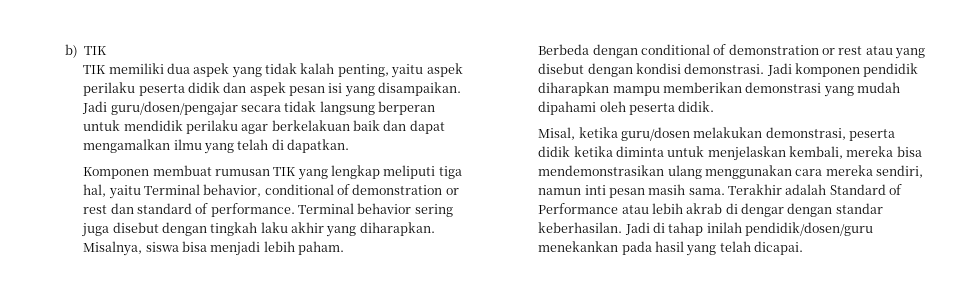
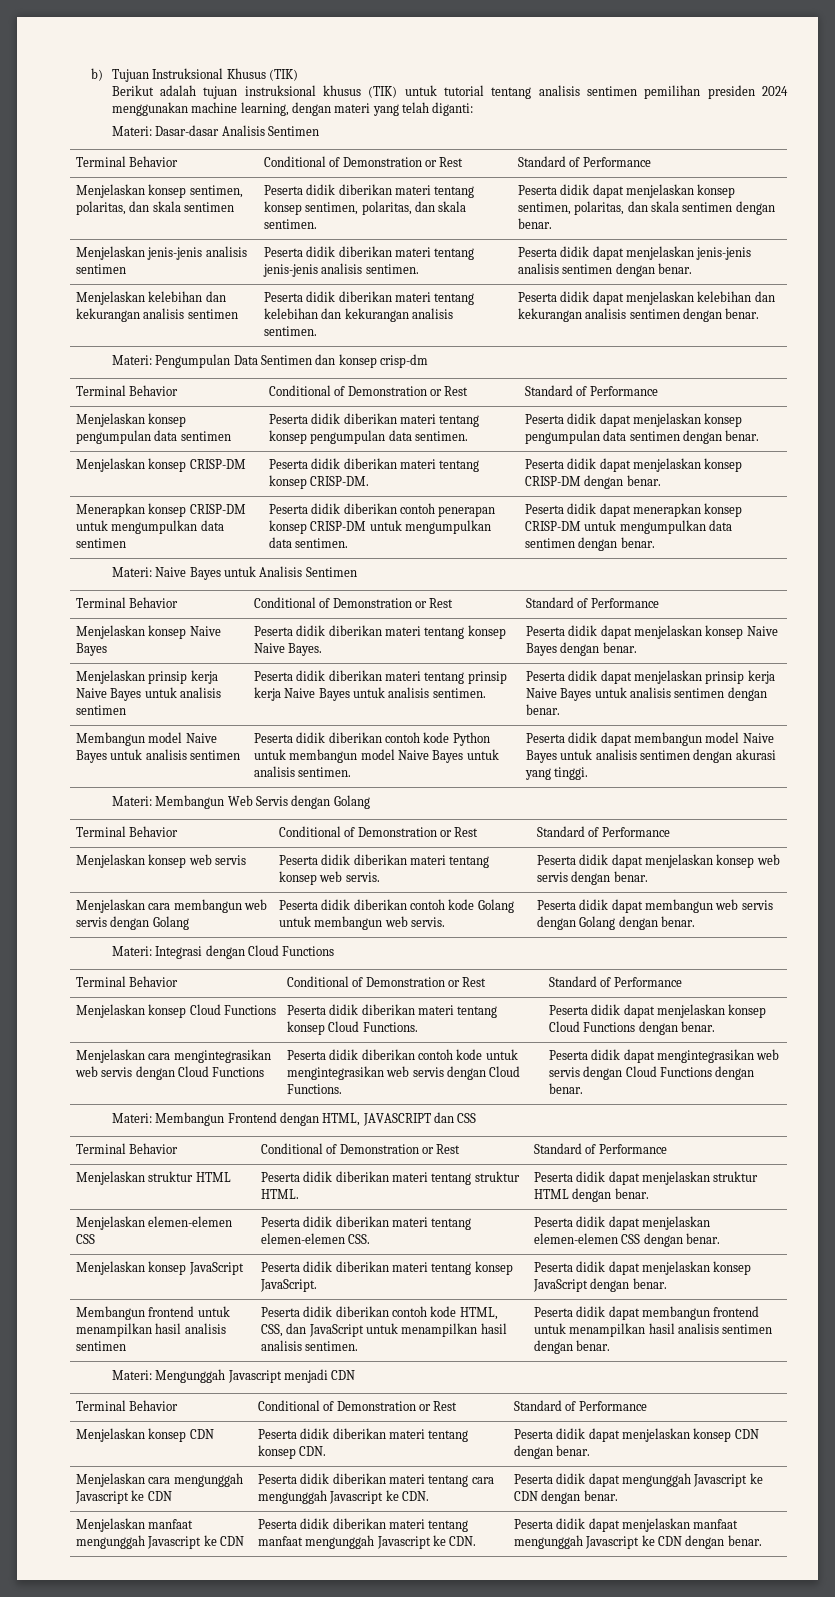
- b) TIK
- TIK memiliki dua aspek yang tidak kalah penting, yaitu aspek perilaku peserta didik dan aspek pesan isi yang disampaikan. Jadi guru/dosen/pengajar secara tidak langsung berperan untuk mendidik perilaku agar berkelakuan baik dan dapat mengamalkan ilmu yang telah di dapatkan.
- Komponen membuat rumusan TIK yang lengkap meliputi tiga hal, yaitu Terminal behavior, conditional of demonstration or rest dan standard of performance. Terminal behavior sering juga disebut dengan tingkah laku akhir yang diharapkan. Misalnya, siswa bisa menjadi lebih paham.
- Berbeda dengan conditional of demonstration or rest atau yang disebut dengan kondisi demonstrasi. Jadi komponen pendidik diharapkan mampu memberikan demonstrasi yang mudah dipahami oleh peserta didik.
- Misal, ketika guru/dosen melakukan demonstrasi, peserta didik ketika diminta untuk menjelaskan kembali, mereka bisa mendemonstrasikan ulang menggunakan cara mereka sendiri, namun inti pesan masih sama. Terakhir adalah Standard of Performance atau lebih akrab di dengar dengan standar keberhasilan. Jadi di tahap inilah pendidik/dosen/guru menekankan pada hasil yang telah dicapai.
+ b) Tujuan Instruksional Khusus (TIK)
+ Berikut adalah tujuan instruksional khusus (TIK) untuk tutorial tentang analisis sentimen pemilihan presiden 2024 menggunakan machine learning, dengan materi yang telah diganti:
+ Materi: Dasar-dasar Analisis Sentimen
+ Terminal Behavior | Conditional of Demonstration or Rest | Standard of Performance
+ Menjelaskan konsep sentimen, polaritas, dan skala sentimen | Peserta didik diberikan materi tentang konsep sentimen, polaritas, dan skala sentimen. | Peserta didik dapat menjelaskan konsep sentimen, polaritas, dan skala sentimen dengan benar.
+ Menjelaskan jenis-jenis analisis sentimen | Peserta didik diberikan materi tentang jenis-jenis analisis sentimen. | Peserta didik dapat menjelaskan jenis-jenis analisis sentimen dengan benar.
+ Menjelaskan kelebihan dan kekurangan analisis sentimen | Peserta didik diberikan materi tentang kelebihan dan kekurangan analisis sentimen. | Peserta didik dapat menjelaskan kelebihan dan kekurangan analisis sentimen dengan benar.
+ Materi: Pengumpulan Data Sentimen dan konsep crisp-dm
+ Terminal Behavior | Conditional of Demonstration or Rest | Standard of Performance
+ Menjelaskan konsep pengumpulan data sentimen | Peserta didik diberikan materi tentang konsep pengumpulan data sentimen. | Peserta didik dapat menjelaskan konsep pengumpulan data sentimen dengan benar.
+ Menjelaskan konsep CRISP-DM | Peserta didik diberikan materi tentang konsep CRISP-DM. | Peserta didik dapat menjelaskan konsep CRISP-DM dengan benar.
+ Menerapkan konsep CRISP-DM untuk mengumpulkan data sentimen | Peserta didik diberikan contoh penerapan konsep CRISP-DM untuk mengumpulkan data sentimen. | Peserta didik dapat menerapkan konsep CRISP-DM untuk mengumpulkan data sentimen dengan benar.
+ Materi: Naive Bayes untuk Analisis Sentimen
+ Terminal Behavior | Conditional of Demonstration or Rest | Standard of Performance
+ Menjelaskan konsep Naive Bayes | Peserta didik diberikan materi tentang konsep Naive Bayes. | Peserta didik dapat menjelaskan konsep Naive Bayes dengan benar.
+ Menjelaskan prinsip kerja Naive Bayes untuk analisis sentimen | Peserta didik diberikan materi tentang prinsip kerja Naive Bayes untuk analisis sentimen. | Peserta didik dapat menjelaskan prinsip kerja Naive Bayes untuk analisis sentimen dengan benar.
+ Membangun model Naive Bayes untuk analisis sentimen | Peserta didik diberikan contoh kode Python untuk membangun model Naive Bayes untuk analisis sentimen. | Peserta didik dapat membangun model Naive Bayes untuk analisis sentimen dengan akurasi yang tinggi.
+ Materi: Membangun Web Servis dengan Golang
+ Terminal Behavior | Conditional of Demonstration or Rest | Standard of Performance
+ Menjelaskan konsep web servis | Peserta didik diberikan materi tentang konsep web servis. | Peserta didik dapat menjelaskan konsep web servis dengan benar.
+ Menjelaskan cara membangun web servis dengan Golang | Peserta didik diberikan contoh kode Golang untuk membangun web servis. | Peserta didik dapat membangun web servis dengan Golang dengan benar.
+ Materi: Integrasi dengan Cloud Functions
+ Terminal Behavior | Conditional of Demonstration or Rest | Standard of Performance
+ Menjelaskan konsep Cloud Functions | Peserta didik diberikan materi tentang konsep Cloud Functions. | Peserta didik dapat menjelaskan konsep Cloud Functions dengan benar.
+ Menjelaskan cara mengintegrasikan web servis dengan Cloud Functions | Peserta didik diberikan contoh kode untuk mengintegrasikan web servis dengan Cloud Functions. | Peserta didik dapat mengintegrasikan web servis dengan Cloud Functions dengan benar.
+ Materi: Membangun Frontend dengan HTML, JAVASCRIPT dan CSS
+ Terminal Behavior | Conditional of Demonstration or Rest | Standard of Performance
+ Menjelaskan struktur HTML | Peserta didik diberikan materi tentang struktur HTML. | Peserta didik dapat menjelaskan struktur HTML dengan benar.
+ Menjelaskan elemen-elemen CSS | Peserta didik diberikan materi tentang elemen-elemen CSS. | Peserta didik dapat menjelaskan elemen-elemen CSS dengan benar.
+ Menjelaskan konsep JavaScript | Peserta didik diberikan materi tentang konsep JavaScript. | Peserta didik dapat menjelaskan konsep JavaScript dengan benar.
+ Membangun frontend untuk menampilkan hasil analisis sentimen | Peserta didik diberikan contoh kode HTML, CSS, dan JavaScript untuk menampilkan hasil analisis sentimen. | Peserta didik dapat membangun frontend untuk menampilkan hasil analisis sentimen dengan benar.
+ Materi: Mengunggah Javascript menjadi CDN
+ Terminal Behavior | Conditional of Demonstration or Rest | Standard of Performance
+ Menjelaskan konsep CDN | Peserta didik diberikan materi tentang konsep CDN. | Peserta didik dapat menjelaskan konsep CDN dengan benar.
+ Menjelaskan cara mengunggah Javascript ke CDN | Peserta didik diberikan materi tentang cara mengunggah Javascript ke CDN. | Peserta didik dapat mengunggah Javascript ke CDN dengan benar.
+ Menjelaskan manfaat mengunggah Javascript ke CDN | Peserta didik diberikan materi tentang manfaat mengunggah Javascript ke CDN. | Peserta didik dapat menjelaskan manfaat mengunggah Javascript ke CDN dengan benar.

